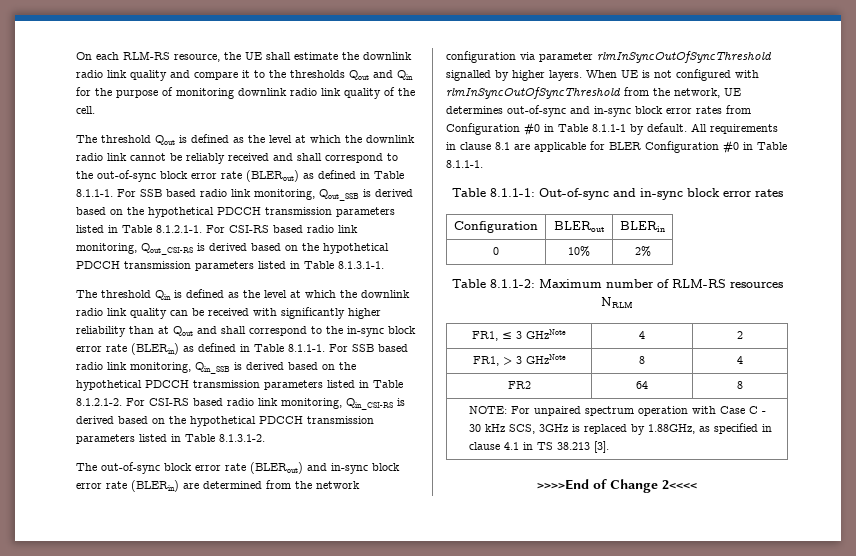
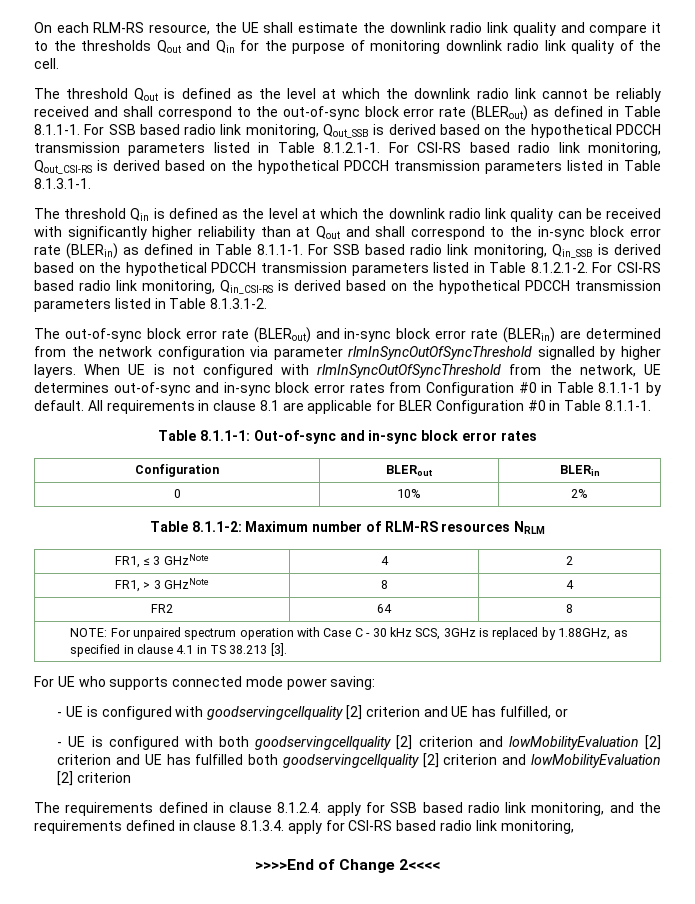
+ For UE who supports connected mode power saving:
+ - UE is configured with goodservingcellquality [2] criterion and UE has fulfilled, or
+ - UE is configured with both goodservingcellquality [2] criterion and lowMobilityEvaluation [2] criterion and UE has fulfilled both goodservingcellquality [2] criterion and lowMobilityEvaluation [2] criterion
+ The requirements defined in clause 8.1.2.4. apply for SSB based radio link monitoring, and the requirements defined in clause 8.1.3.4. apply for CSI-RS based radio link monitoring,

